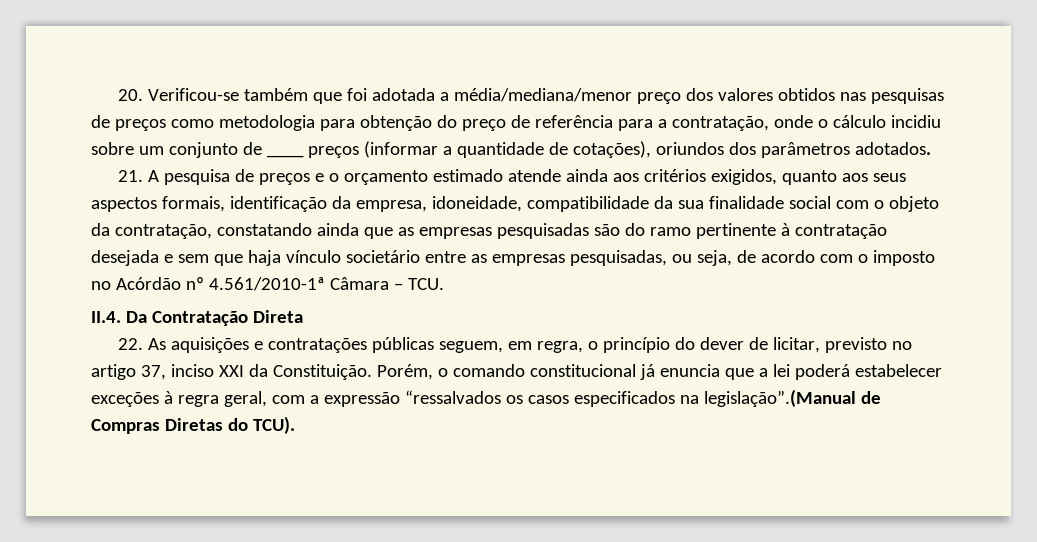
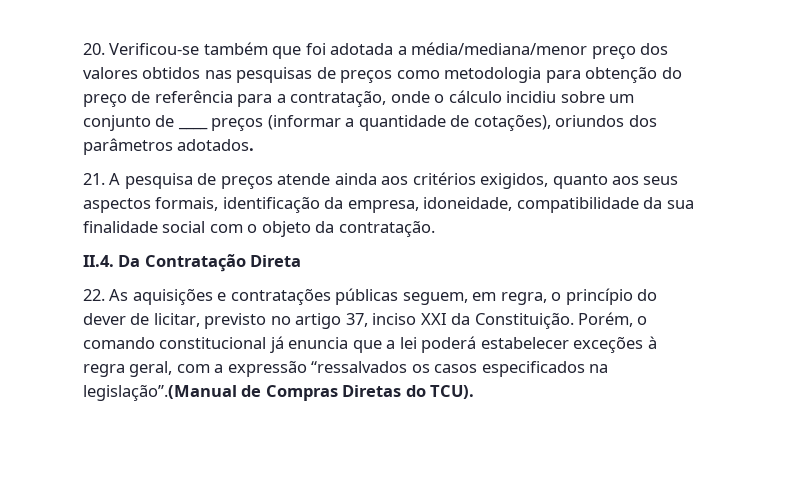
- 21. A pesquisa de preços e o orçamento estimado atende ainda aos critérios exigidos, quanto aos seus aspectos formais, identificação da empresa, idoneidade, compatibilidade da sua finalidade social com o objeto da contratação, constatando ainda que as empresas pesquisadas são do ramo pertinente à contratação desejada e sem que haja vínculo societário entre as empresas pesquisadas, ou seja, de acordo com o imposto no Acórdão nº 4.561/2010-1ª Câmara – TCU.
+ 21. A pesquisa de preços atende ainda aos critérios exigidos, quanto aos seus aspectos formais, identificação da empresa, idoneidade, compatibilidade da sua finalidade social com o objeto da contratação.

